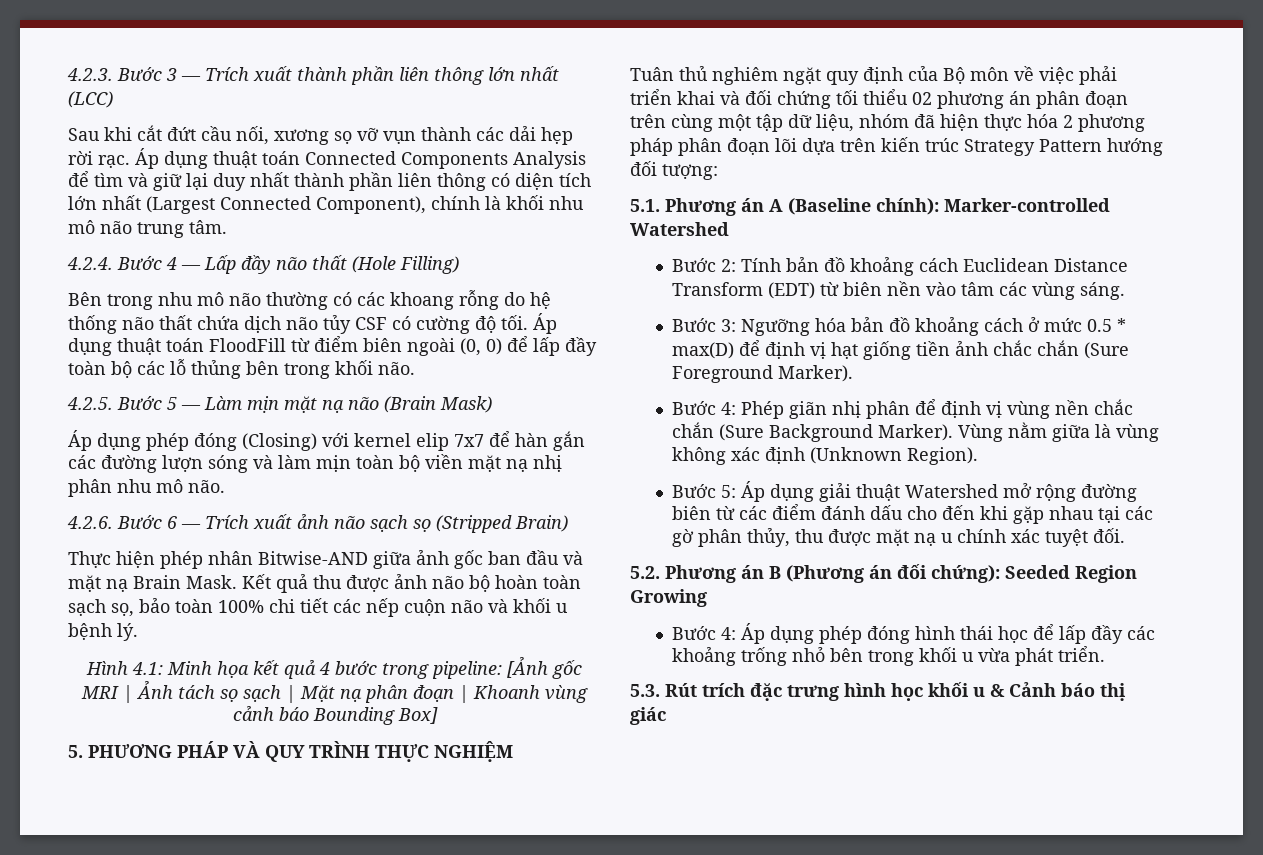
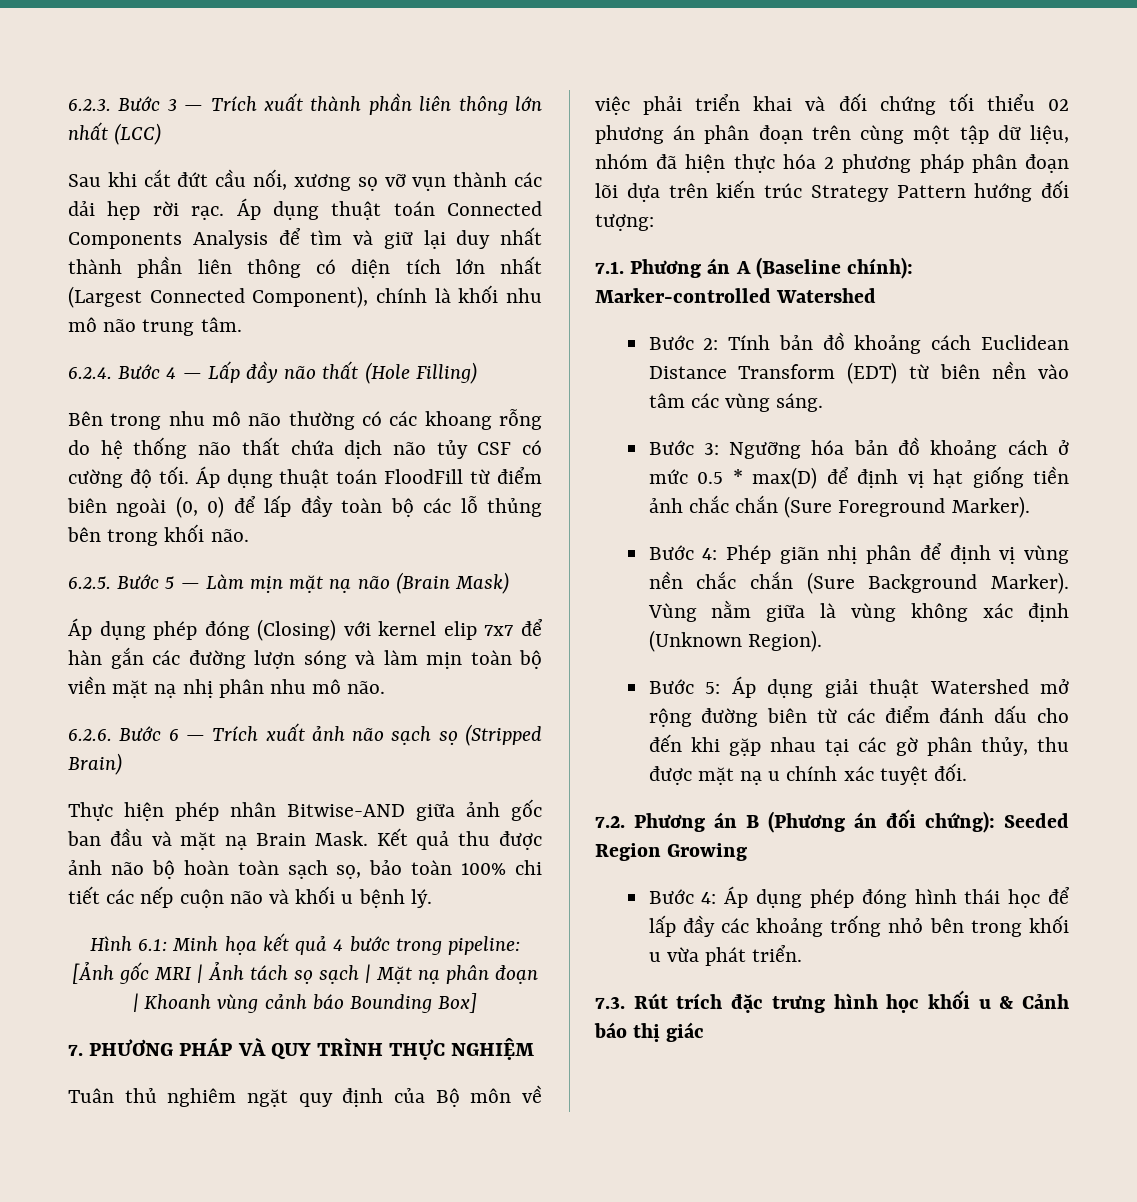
- 4.2.3. Bước 3 — Trích xuất thành phần liên thông lớn nhất (LCC)
+ 6.2.3. Bước 3 — Trích xuất thành phần liên thông lớn nhất (LCC)
- 4.2.4. Bước 4 — Lấp đầy não thất (Hole Filling)
+ 6.2.4. Bước 4 — Lấp đầy não thất (Hole Filling)
- 4.2.5. Bước 5 — Làm mịn mặt nạ não (Brain Mask)
+ 6.2.5. Bước 5 — Làm mịn mặt nạ não (Brain Mask)
- 4.2.6. Bước 6 — Trích xuất ảnh não sạch sọ (Stripped Brain)
+ 6.2.6. Bước 6 — Trích xuất ảnh não sạch sọ (Stripped Brain)
- Hình 4.1: Minh họa kết quả 4 bước trong pipeline: [Ảnh gốc MRI | Ảnh tách sọ sạch | Mặt nạ phân đoạn | Khoanh vùng cảnh báo Bounding Box]
+ Hình 6.1: Minh họa kết quả 4 bước trong pipeline: [Ảnh gốc MRI | Ảnh tách sọ sạch | Mặt nạ phân đoạn | Khoanh vùng cảnh báo Bounding Box]
- 5. PHƯƠNG PHÁP VÀ QUY TRÌNH THỰC NGHIỆM
+ 7. PHƯƠNG PHÁP VÀ QUY TRÌNH THỰC NGHIỆM
- 5.1. Phương án A (Baseline chính): Marker-controlled Watershed
+ 7.1. Phương án A (Baseline chính): Marker-controlled Watershed
- 5.2. Phương án B (Phương án đối chứng): Seeded Region Growing
+ 7.2. Phương án B (Phương án đối chứng): Seeded Region Growing
- 5.3. Rút trích đặc trưng hình học khối u & Cảnh báo thị giác
+ 7.3. Rút trích đặc trưng hình học khối u & Cảnh báo thị giác

